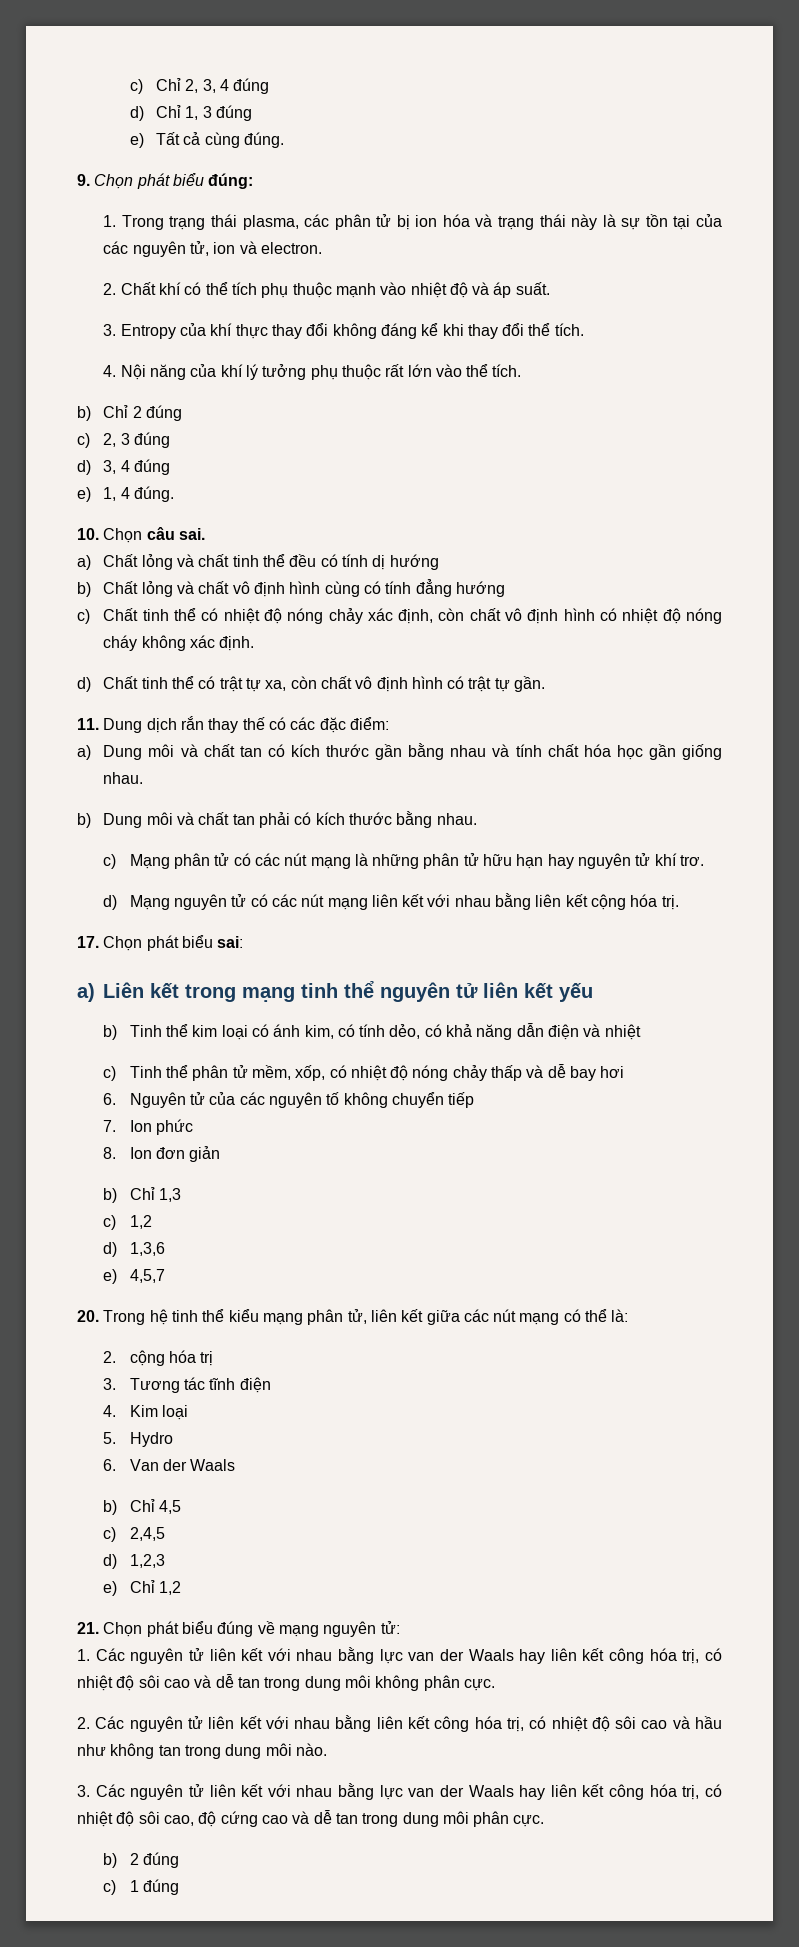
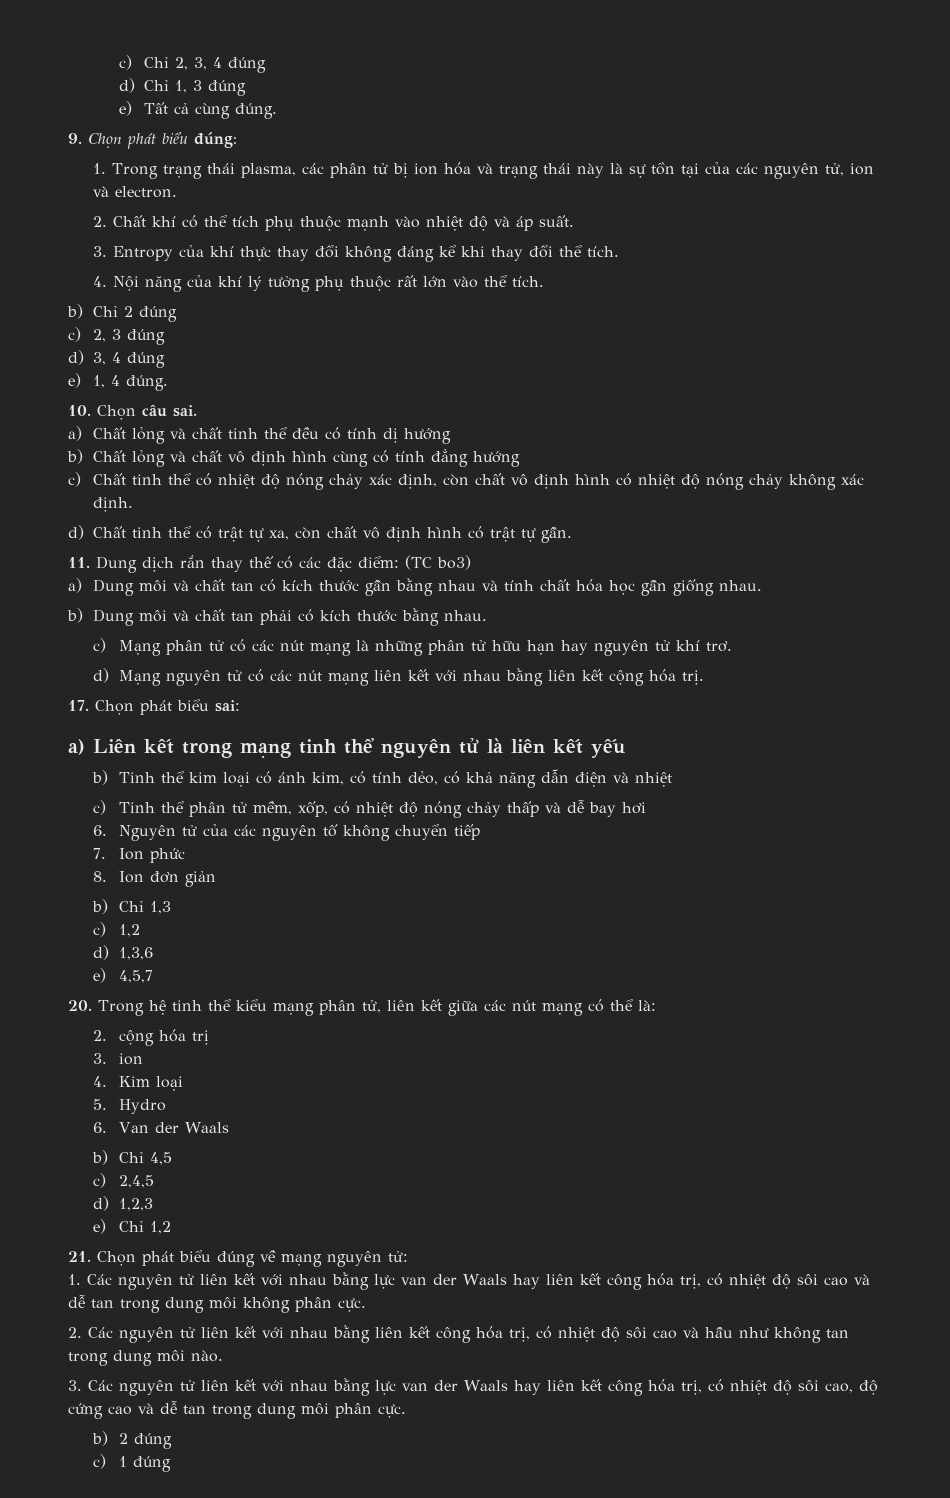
- c) Chất tinh thể có nhiệt độ nóng chảy xác định, còn chất vô định hình có nhiệt độ nóng cháy không xác định.
+ c) Chất tinh thể có nhiệt độ nóng chảy xác định, còn chất vô định hình có nhiệt độ nóng chảy không xác định.
- 11. Dung dịch rắn thay thế có các đặc điểm:
+ 11. Dung dịch rắn thay thế có các đặc điểm: (TC bo3)
- a) Liên kết trong mạng tinh thể nguyên tử liên kết yếu
+ a) Liên kết trong mạng tinh thể nguyên tử là liên kết yếu
- 3. Tương tác tĩnh điện
+ 3. ion

